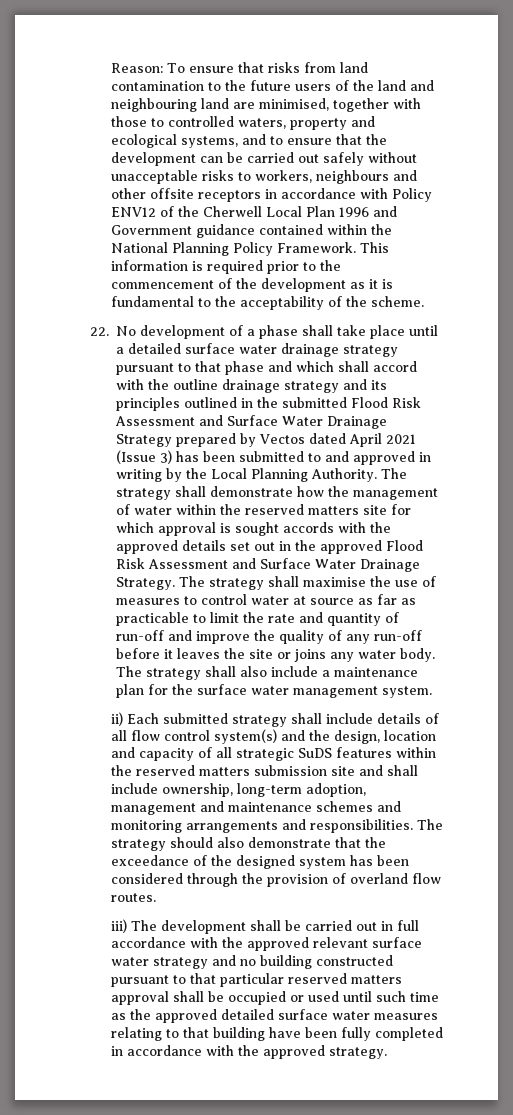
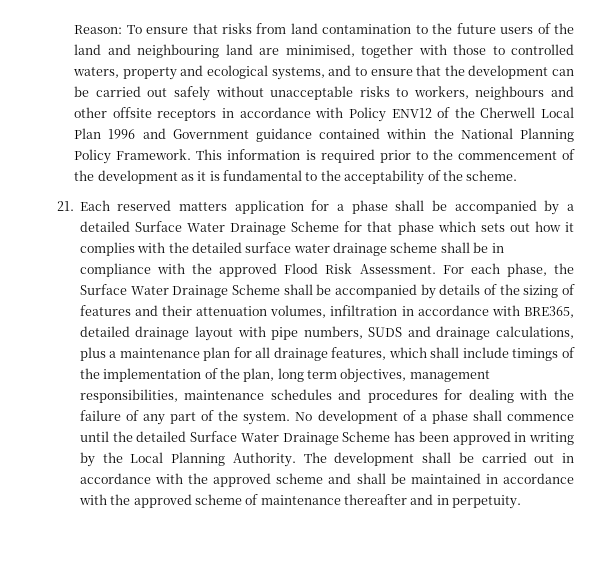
- 22. No development of a phase shall take place until a detailed surface water drainage strategy pursuant to that phase and which shall accord with the outline drainage strategy and its principles outlined in the submitted Flood Risk Assessment and Surface Water Drainage Strategy prepared by Vectos dated April 2021 (Issue 3) has been submitted to and approved in writing by the Local Planning Authority.
+ 21. Each reserved matters application for a phase shall be accompanied by a detailed Surface Water Drainage Scheme for that phase which sets out how it complies with the detailed surface water drainage scheme shall be in compliance with the approved Flood Risk Assessment. For each phase, the Surface Water Drainage Scheme shall be accompanied by details of the sizing of features and their attenuation volumes, infiltration in accordance with BRE365, detailed drainage layout with pipe numbers, SUDS and drainage calculations, plus a maintenance plan for all drainage features, which shall include timings of the implementation of the plan, long term objectives, management responsibilities, maintenance schedules and procedures for dealing with the failure of any part of the system. No development of a phase shall commence until the detailed Surface Water Drainage Scheme has been approved in writing by the Local Planning Authority.
- The strategy shall demonstrate how the management of water within the reserved matters site for which approval is sought accords with the approved details set out in the approved Flood Risk Assessment and Surface Water Drainage Strategy. The strategy shall maximise the use of measures to control water at source as far as practicable to limit the rate and quantity of run-off and improve the quality of any run-off before it leaves the site or joins any water body. The strategy shall also include a maintenance plan for the surface water management system.
- ii) Each submitted strategy shall include details of all flow control system(s) and the design, location and capacity of all strategic SuDS features within the reserved matters submission site and shall include ownership, long-term adoption, management and maintenance schemes and monitoring arrangements and responsibilities. The strategy should also demonstrate that the exceedance of the designed system has been considered through the provision of overland flow routes.
- iii) The development shall be carried out in full accordance with the approved relevant surface water strategy and no building constructed pursuant to that particular reserved matters approval shall be occupied or used until such time as the approved detailed surface water measures relating to that building have been fully completed in accordance with the approved strategy.
+ The development shall be carried out in accordance with the approved scheme and shall be maintained in accordance with the approved scheme of maintenance thereafter and in perpetuity.

